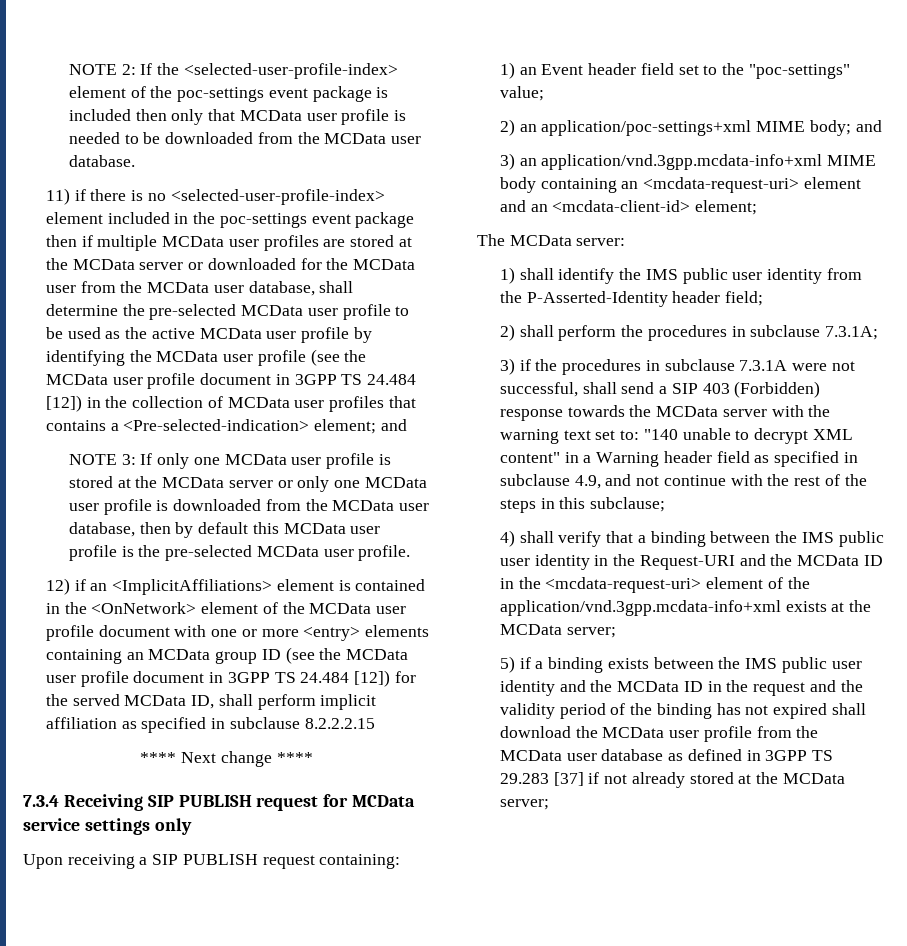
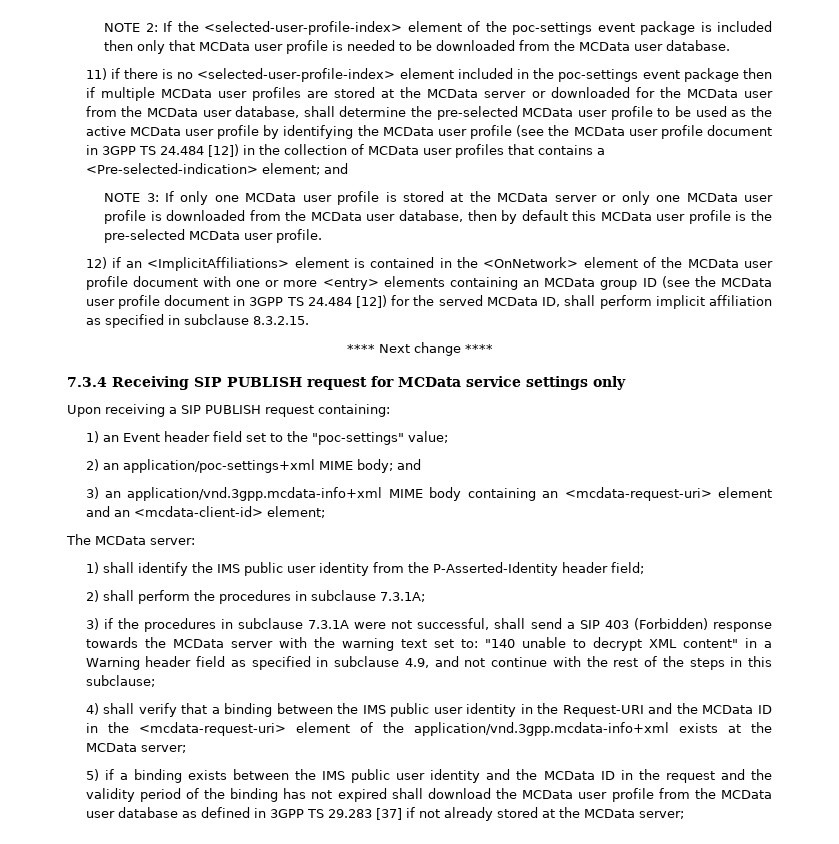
- 12) if an <ImplicitAffiliations> element is contained in the <OnNetwork> element of the MCData user profile document with one or more <entry> elements containing an MCData group ID (see the MCData user profile document in 3GPP TS 24.484 [12]) for the served MCData ID, shall perform implicit affiliation as specified in subclause 8.2.2.2.15
+ 12) if an <ImplicitAffiliations> element is contained in the <OnNetwork> element of the MCData user profile document with one or more <entry> elements containing an MCData group ID (see the MCData user profile document in 3GPP TS 24.484 [12]) for the served MCData ID, shall perform implicit affiliation as specified in subclause 8.3.2.15.

